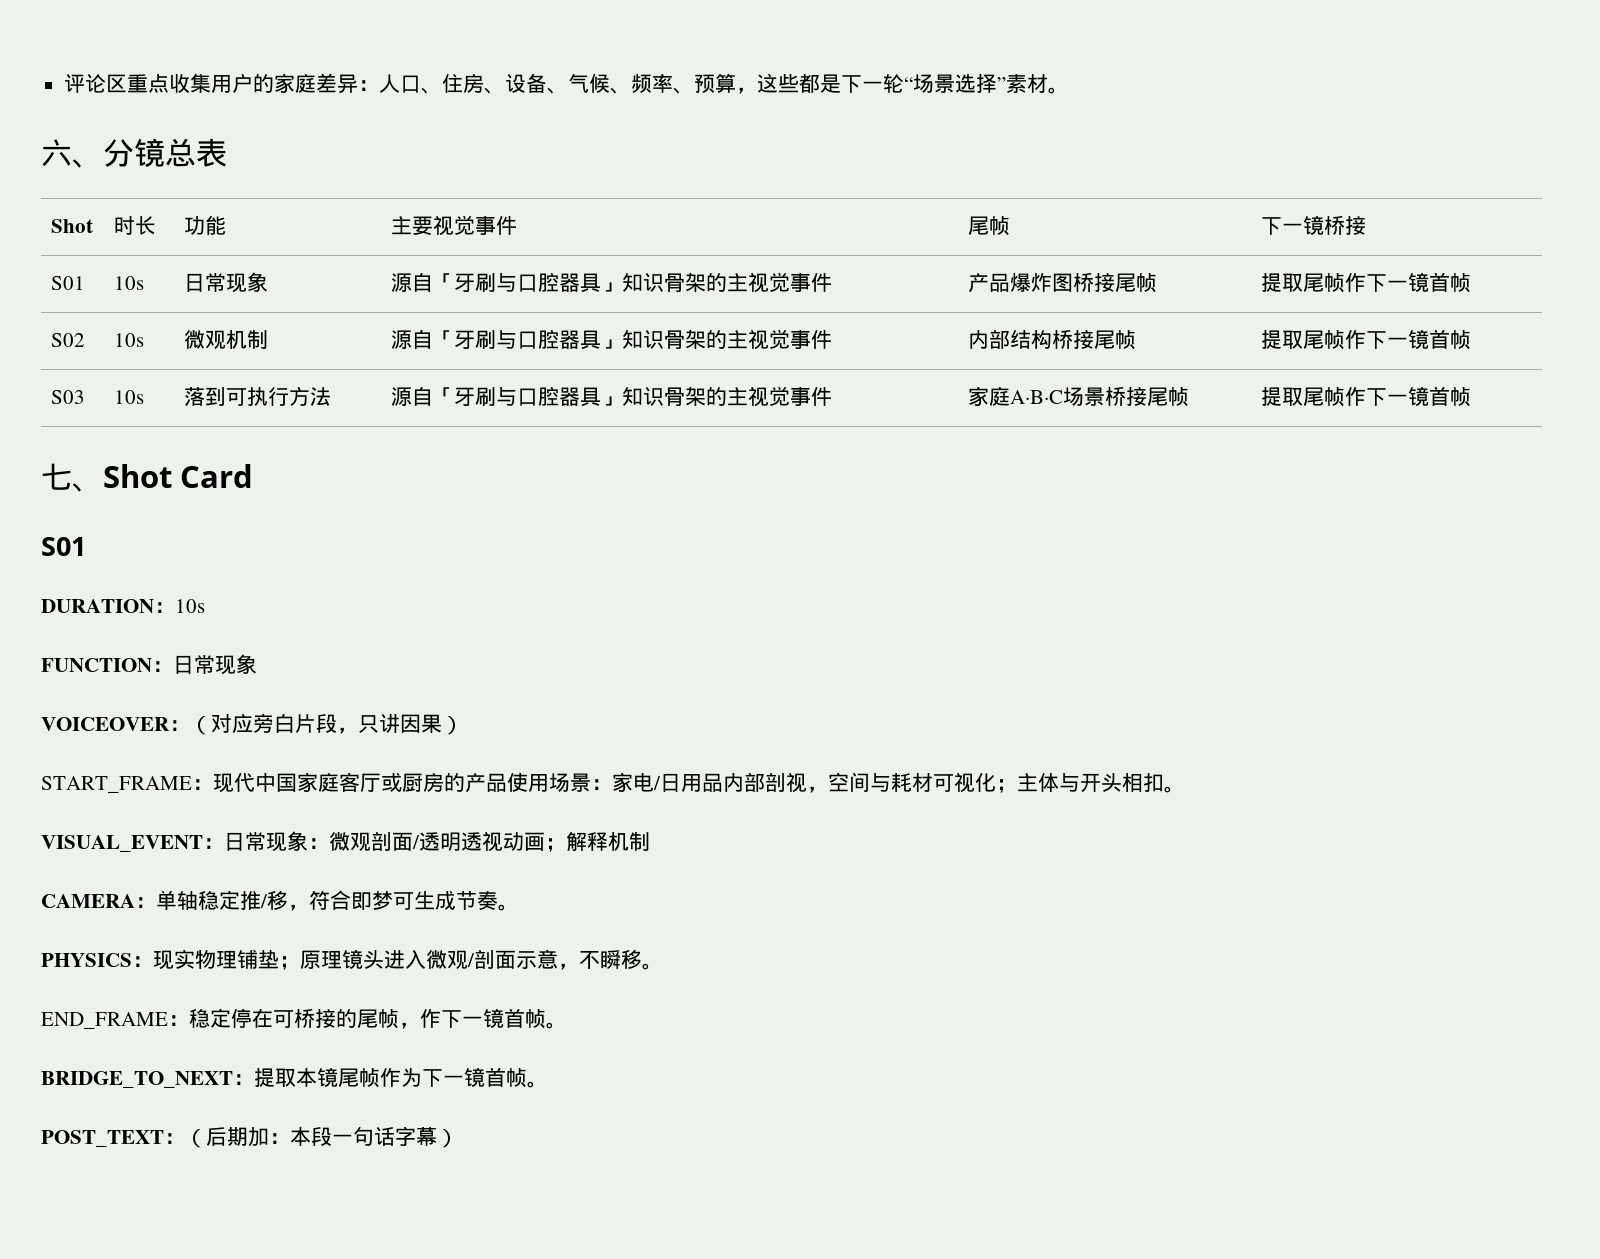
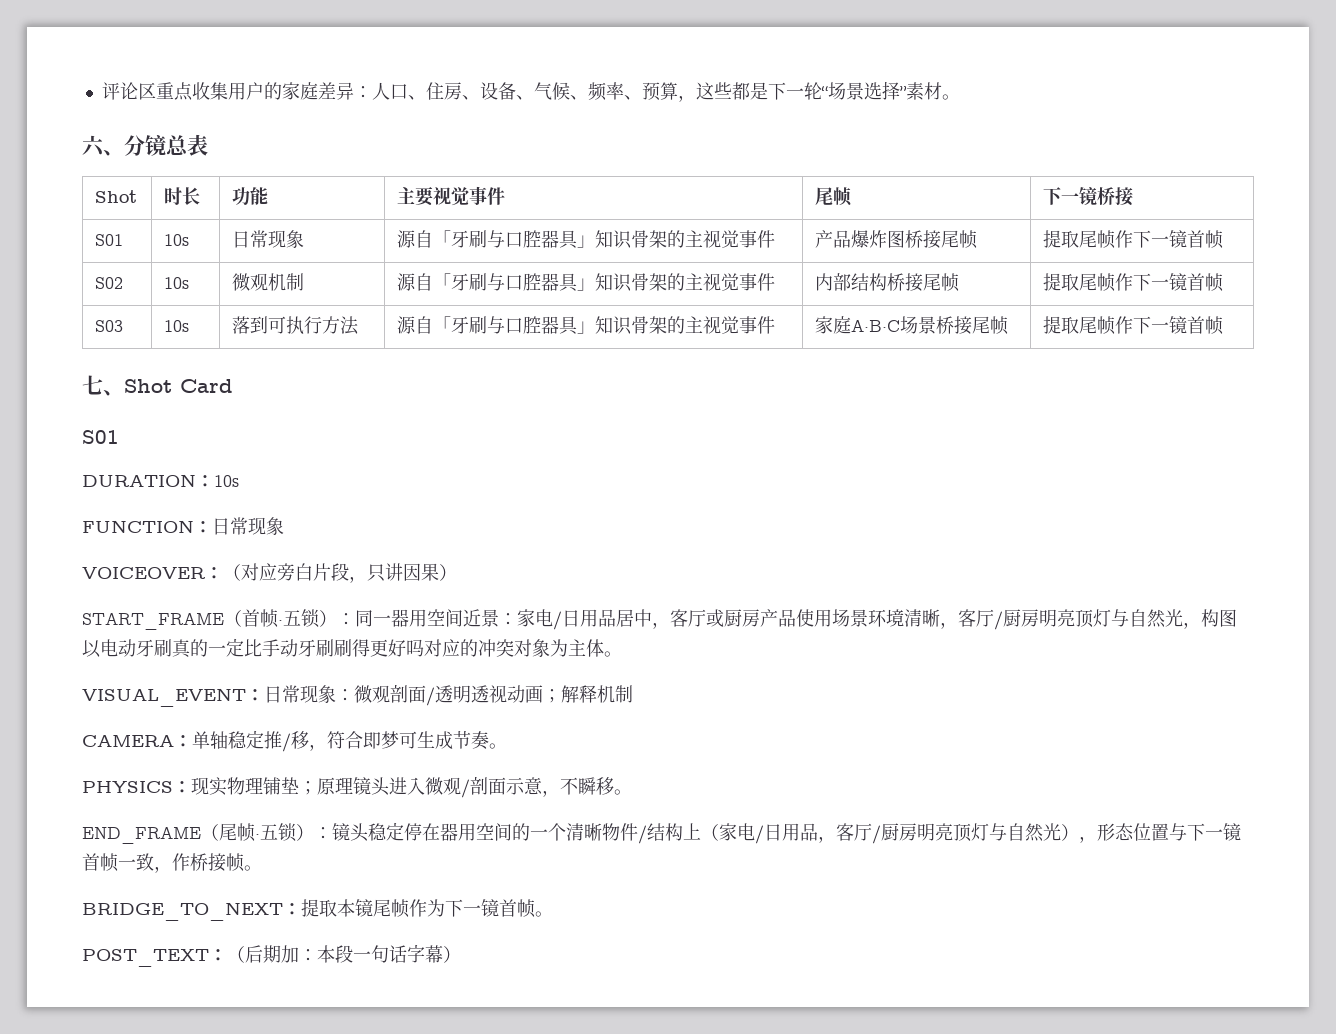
- START_FRAME：现代中国家庭客厅或厨房的产品使用场景：家电/日用品内部剖视，空间与耗材可视化；主体与开头相扣。
+ START_FRAME（首帧·五锁）：同一器用空间近景：家电/日用品居中，客厅或厨房产品使用场景环境清晰，客厅/厨房明亮顶灯与自然光，构图以电动牙刷真的一定比手动牙刷刷得更好吗对应的冲突对象为主体。
- END_FRAME：稳定停在可桥接的尾帧，作下一镜首帧。
+ END_FRAME（尾帧·五锁）：镜头稳定停在器用空间的一个清晰物件/结构上（家电/日用品，客厅/厨房明亮顶灯与自然光），形态位置与下一镜首帧一致，作桥接帧。

